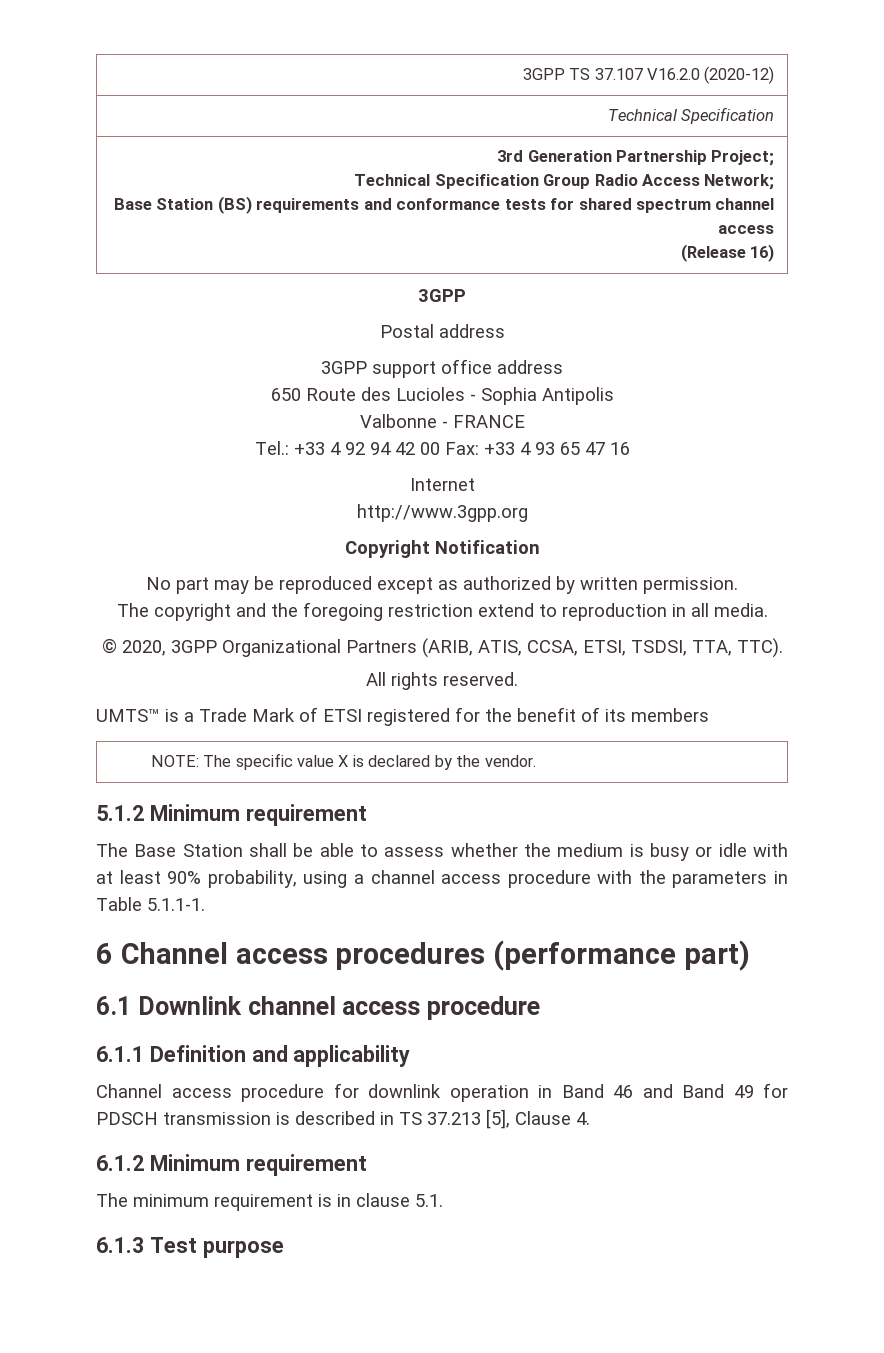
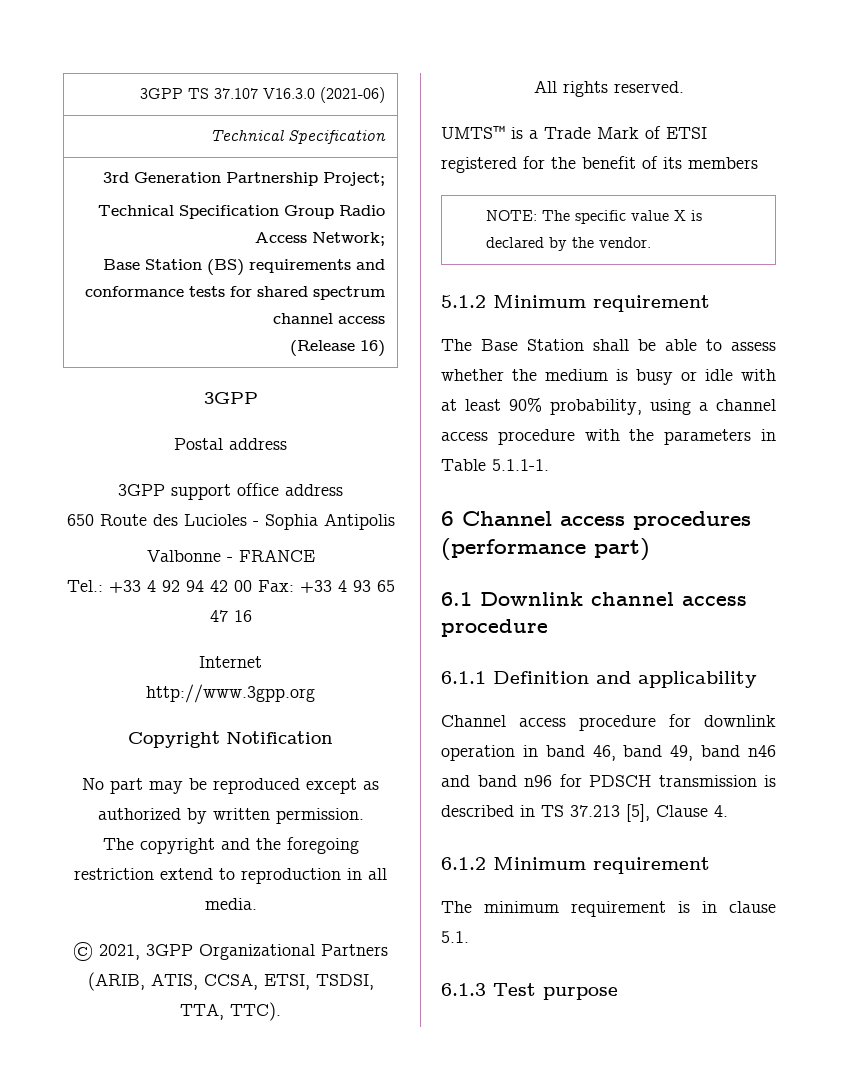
- 3GPP TS 37.107 V16.2.0 (2020-12)
+ 3GPP TS 37.107 V16.3.0 (2021-06)
- © 2020, 3GPP Organizational Partners (ARIB, ATIS, CCSA, ETSI, TSDSI, TTA, TTC).
+ © 2021, 3GPP Organizational Partners (ARIB, ATIS, CCSA, ETSI, TSDSI, TTA, TTC).
- Channel access procedure for downlink operation in Band 46 and Band 49 for PDSCH transmission is described in TS 37.213 [5], Clause 4.
+ Channel access procedure for downlink operation in band 46, band 49, band n46 and band n96 for PDSCH transmission is described in TS 37.213 [5], Clause 4.

